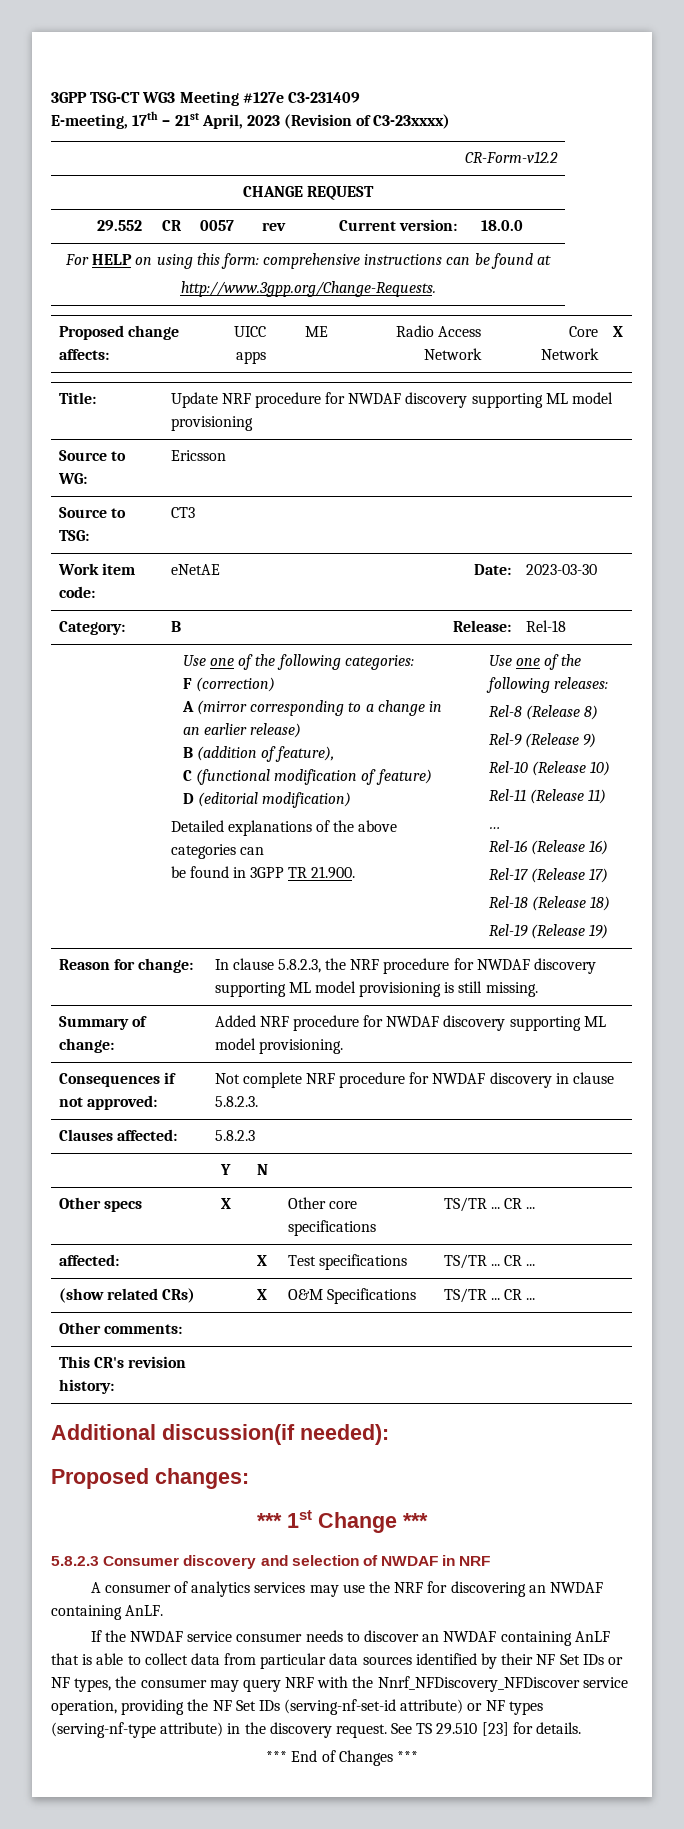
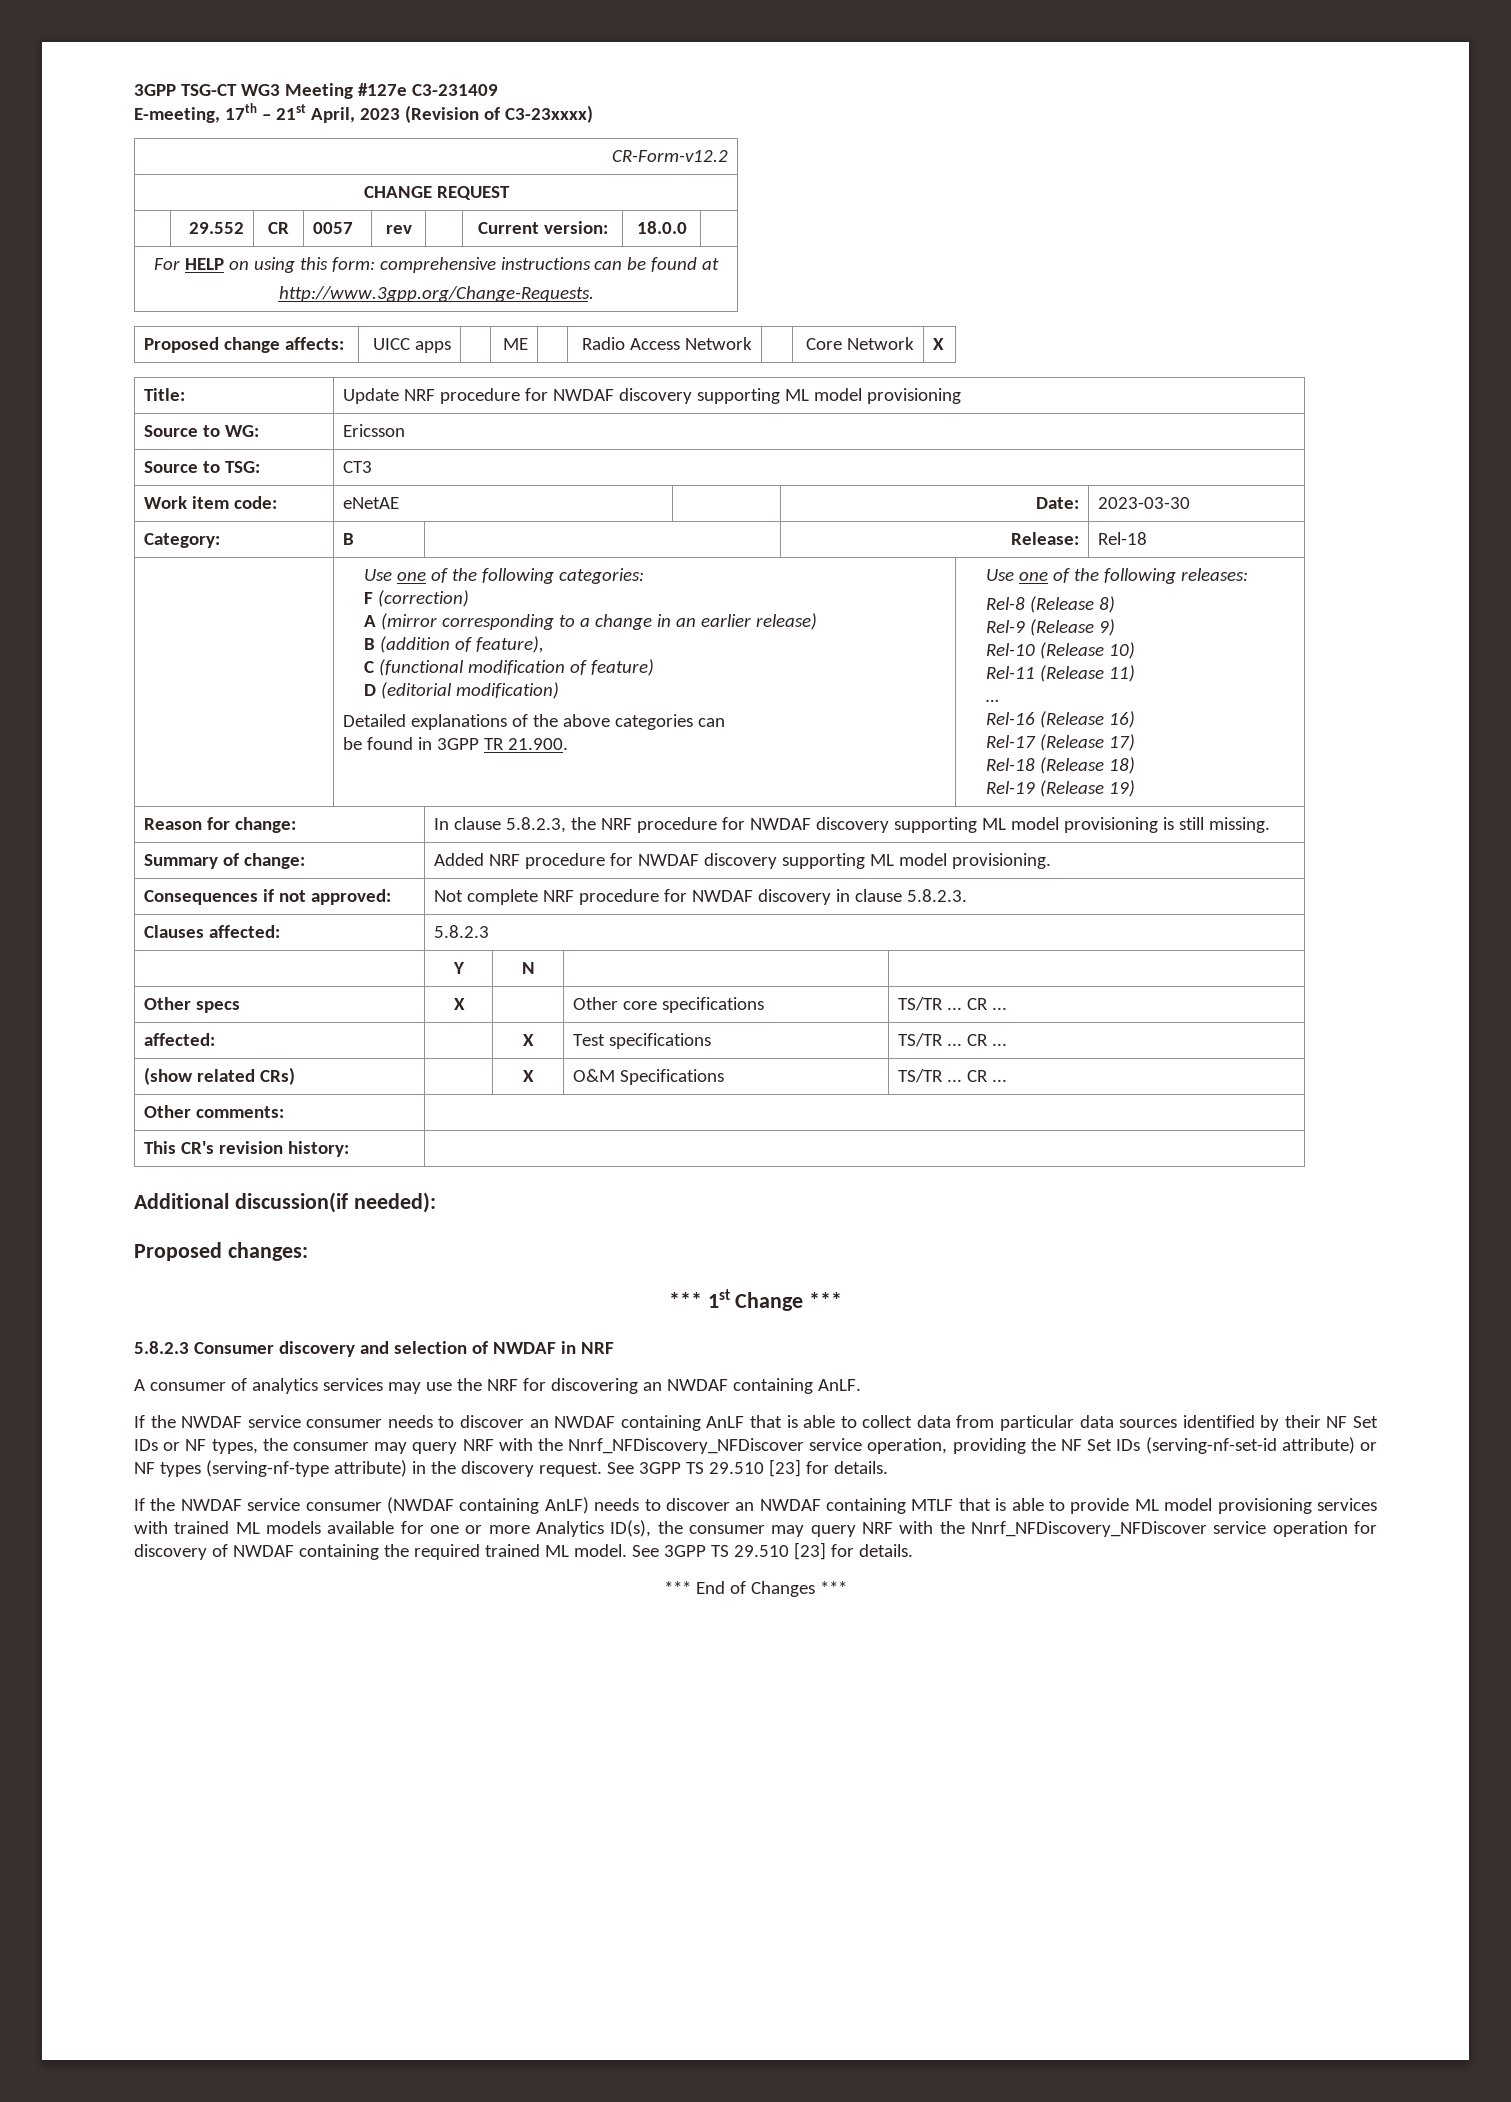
- If the NWDAF service consumer needs to discover an NWDAF containing AnLF that is able to collect data from particular data sources identified by their NF Set IDs or NF types, the consumer may query NRF with the Nnrf_NFDiscovery_NFDiscover service operation, providing the NF Set IDs (serving-nf-set-id attribute) or NF types (serving-nf-type attribute) in the discovery request. See TS 29.510 [23] for details.
+ If the NWDAF service consumer needs to discover an NWDAF containing AnLF that is able to collect data from particular data sources identified by their NF Set IDs or NF types, the consumer may query NRF with the Nnrf_NFDiscovery_NFDiscover service operation, providing the NF Set IDs (serving-nf-set-id attribute) or NF types (serving-nf-type attribute) in the discovery request. See 3GPP TS 29.510 [23] for details.
+ If the NWDAF service consumer (NWDAF containing AnLF) needs to discover an NWDAF containing MTLF that is able to provide ML model provisioning services with trained ML models available for one or more Analytics ID(s), the consumer may query NRF with the Nnrf_NFDiscovery_NFDiscover service operation for discovery of NWDAF containing the required trained ML model. See 3GPP TS 29.510 [23] for details.

